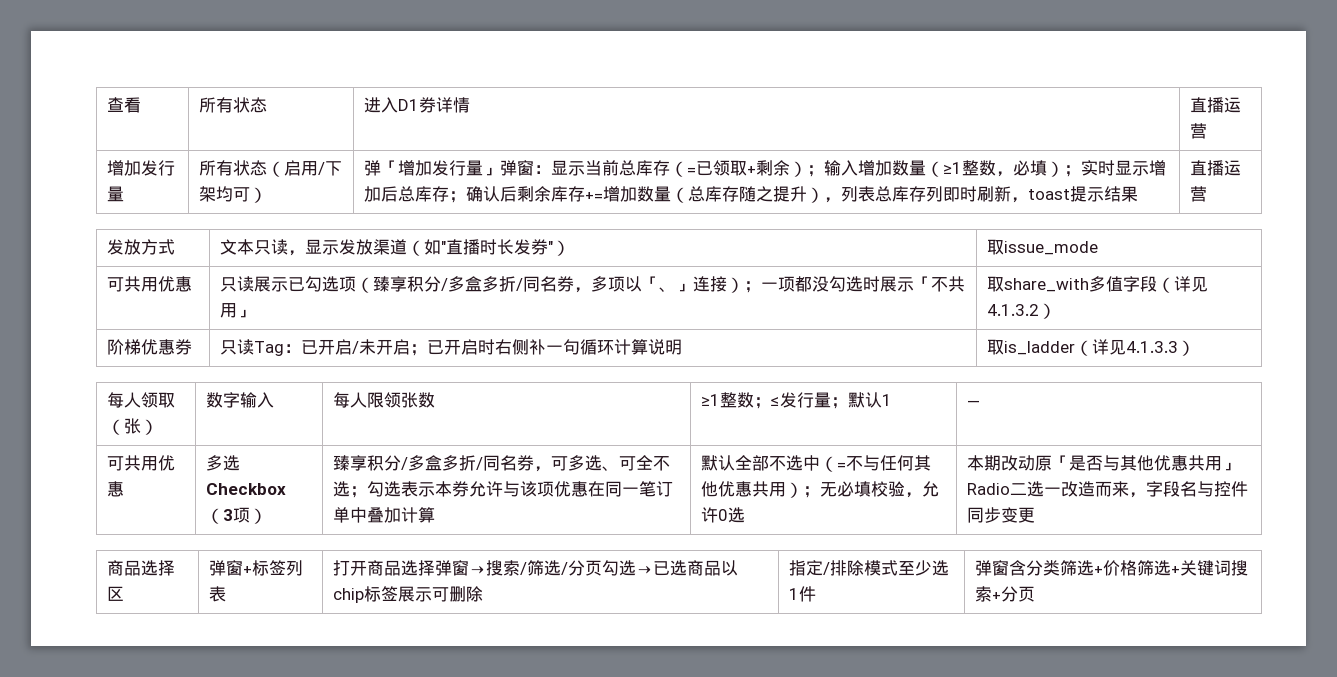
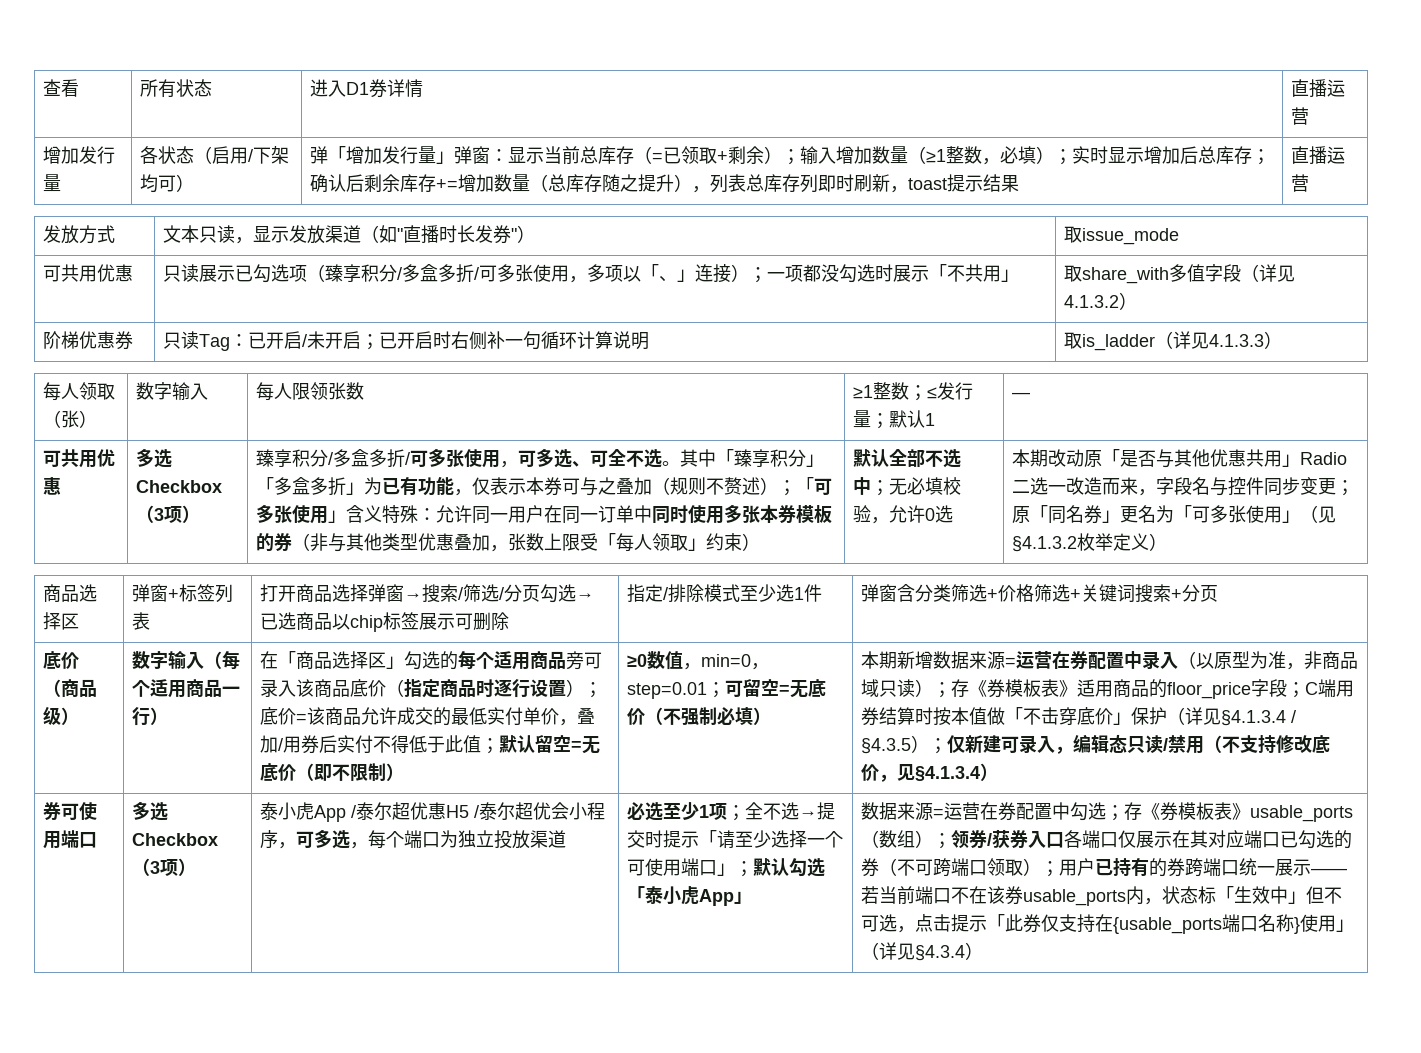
- 所有状态（启用/下架均可）
+ 各状态（启用/下架均可）
- 可共用优惠 | 只读展示已勾选项（臻享积分/多盒多折/同名券，多项以「、」连接）；一项都没勾选时展示「不共用」 | 取share_with多值字段（详见4.1.3.2）
+ 可共用优惠 | 只读展示已勾选项（臻享积分/多盒多折/可多张使用，多项以「、」连接）；一项都没勾选时展示「不共用」 | 取share_with多值字段（详见4.1.3.2）
- 臻享积分/多盒多折/同名券，可多选、可全不选；勾选表示本券允许与该项优惠在同一笔订单中叠加计算 | 默认全部不选中（=不与任何其他优惠共用）；无必填校验，允许0选
+ 臻享积分/多盒多折/可多张使用，可多选、可全不选。其中「臻享积分」「多盒多折」为已有功能，仅表示本券可与之叠加（规则不赘述）；「可多张使用」含义特殊：允许同一用户在同一订单中同时使用多张本券模板的券（非与其他类型优惠叠加，张数上限受「每人领取」约束） | 默认全部不选中；无必填校验，允许0选
- 本期改动原「是否与其他优惠共用」Radio二选一改造而来，字段名与控件同步变更
+ 本期改动原「是否与其他优惠共用」Radio二选一改造而来，字段名与控件同步变更；原「同名券」更名为「可多张使用」（见§4.1.3.2枚举定义）
+ 底价（商品级） | 数字输入（每个适用商品一行） | 在「商品选择区」勾选的每个适用商品旁可录入该商品底价（指定商品时逐行设置）；底价=该商品允许成交的最低实付单价，叠加/用券后实付不得低于此值；默认留空=无底价（即不限制） | ≥0数值，min=0，step=0.01；可留空=无底价（不强制必填） | 本期新增数据来源=运营在券配置中录入（以原型为准，非商品域只读）；存《券模板表》适用商品的floor_price字段；C端用券结算时按本值做「不击穿底价」保护（详见§4.1.3.4 / §4.3.5）；仅新建可录入，编辑态只读/禁用（不支持修改底价，见§4.1.3.4）
+ 券可使用端口 | 多选Checkbox（3项） | 泰小虎App /泰尔超优惠H5 /泰尔超优会小程序，可多选，每个端口为独立投放渠道 | 必选至少1项；全不选→提交时提示「请至少选择一个可使用端口」；默认勾选「泰小虎App」 | 数据来源=运营在券配置中勾选；存《券模板表》usable_ports（数组）；领券/获券入口各端口仅展示在其对应端口已勾选的券（不可跨端口领取）；用户已持有的券跨端口统一展示——若当前端口不在该券usable_ports内，状态标「生效中」但不可选，点击提示「此券仅支持在{usable_ports端口名称}使用」（详见§4.3.4）

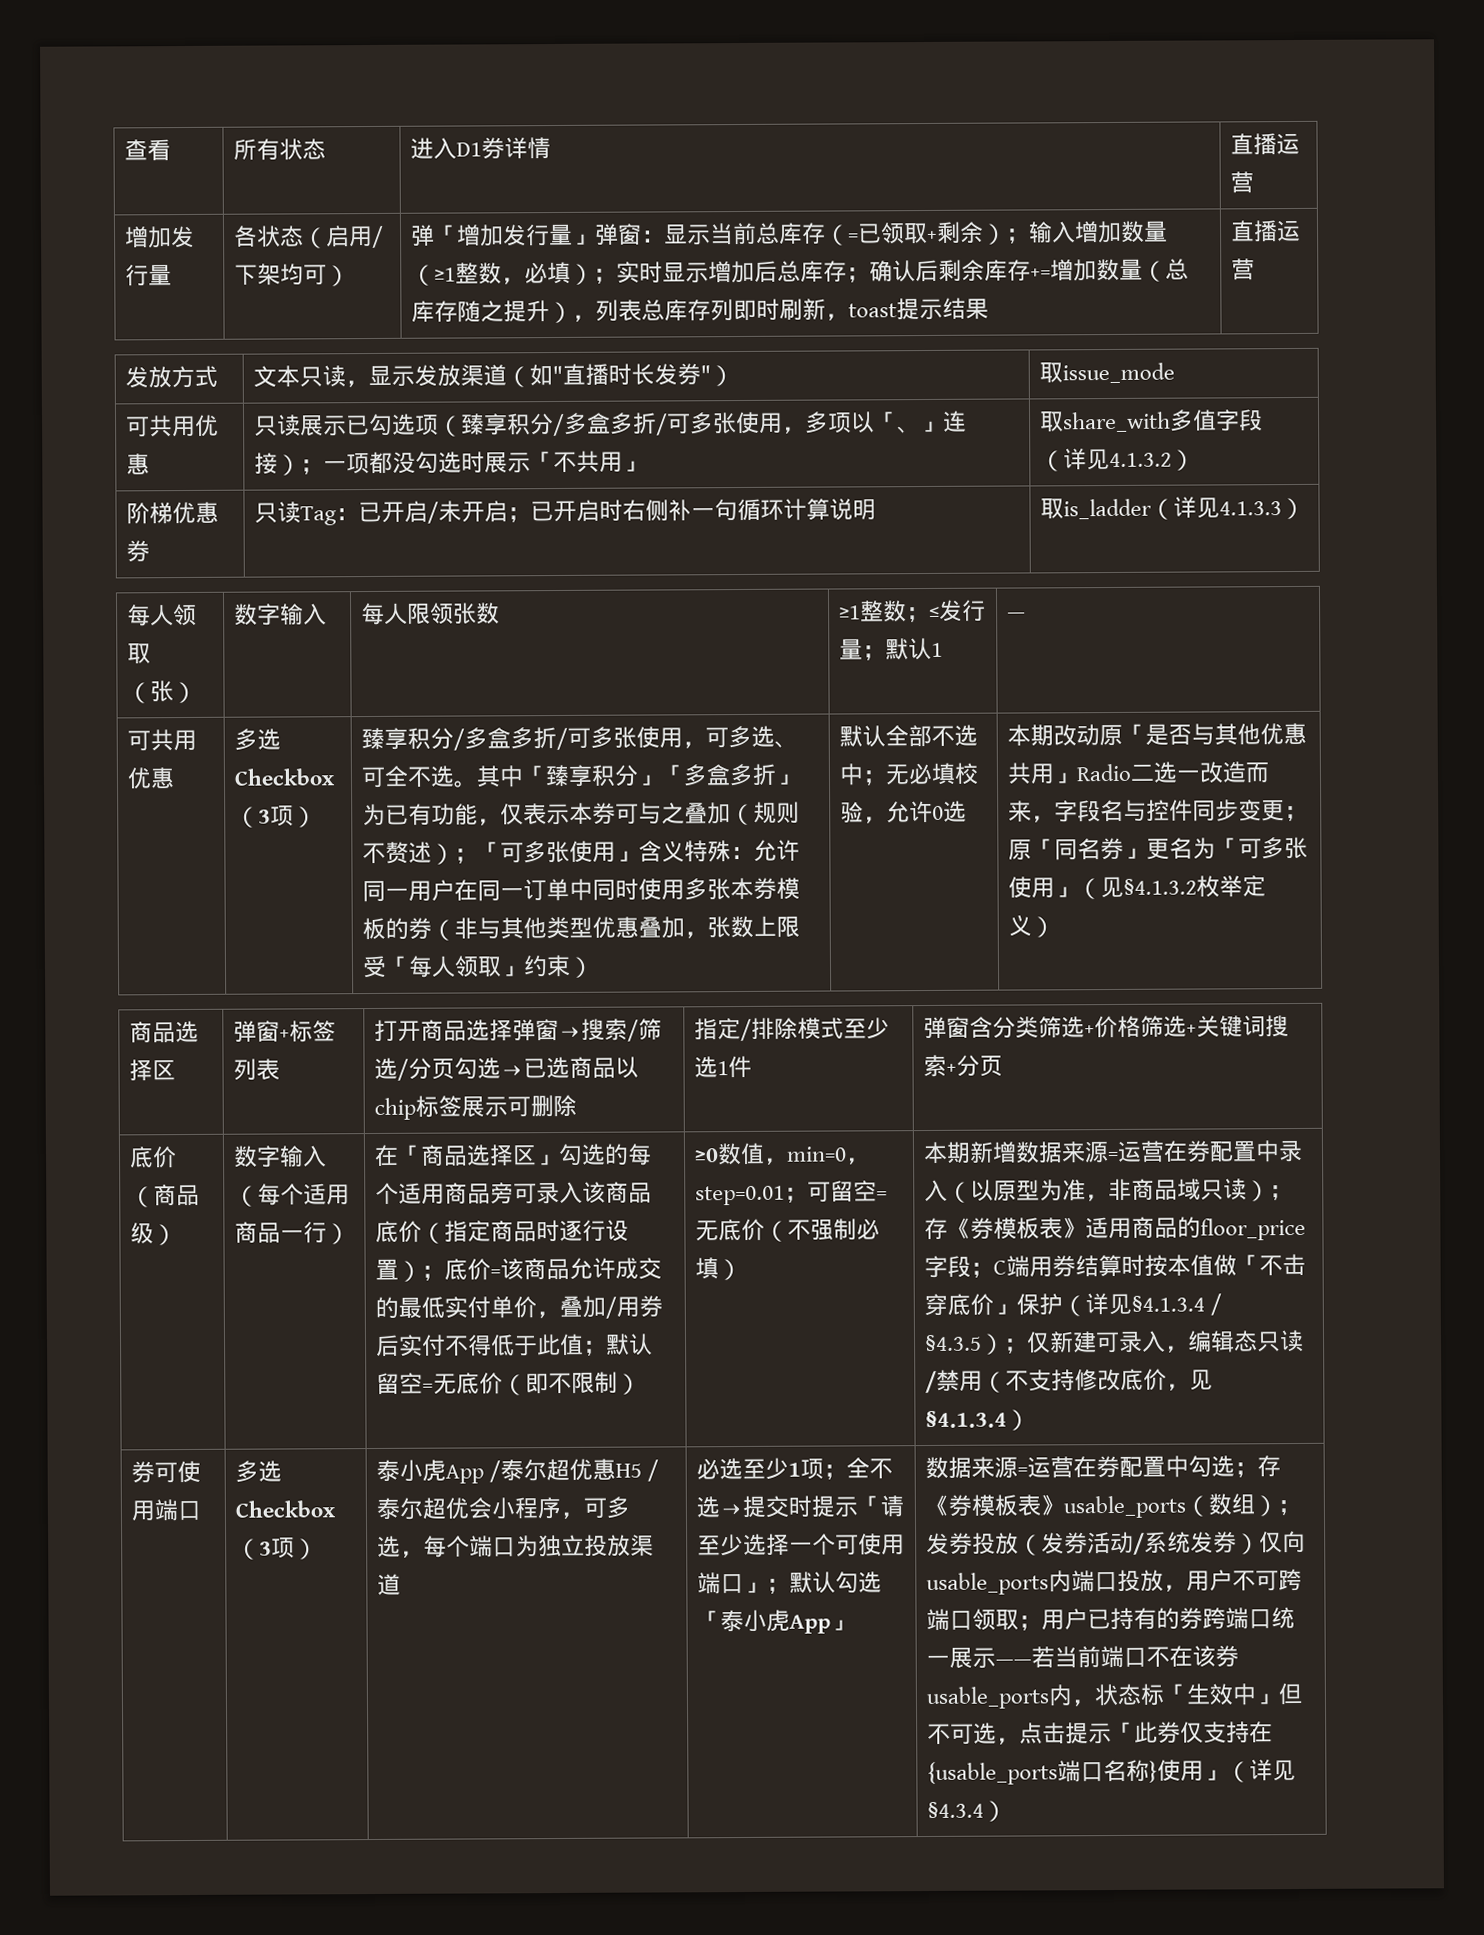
- 数据来源=运营在券配置中勾选；存《券模板表》usable_ports（数组）；领券/获券入口各端口仅展示在其对应端口已勾选的券（不可跨端口领取）；用户已持有的券跨端口统一展示——若当前端口不在该券usable_ports内，状态标「生效中」但不可选，点击提示「此券仅支持在{usable_ports端口名称}使用」（详见§4.3.4）
+ 数据来源=运营在券配置中勾选；存《券模板表》usable_ports（数组）；发券投放（发券活动/系统发券）仅向usable_ports内端口投放，用户不可跨端口领取；用户已持有的券跨端口统一展示——若当前端口不在该券usable_ports内，状态标「生效中」但不可选，点击提示「此券仅支持在{usable_ports端口名称}使用」（详见§4.3.4）

